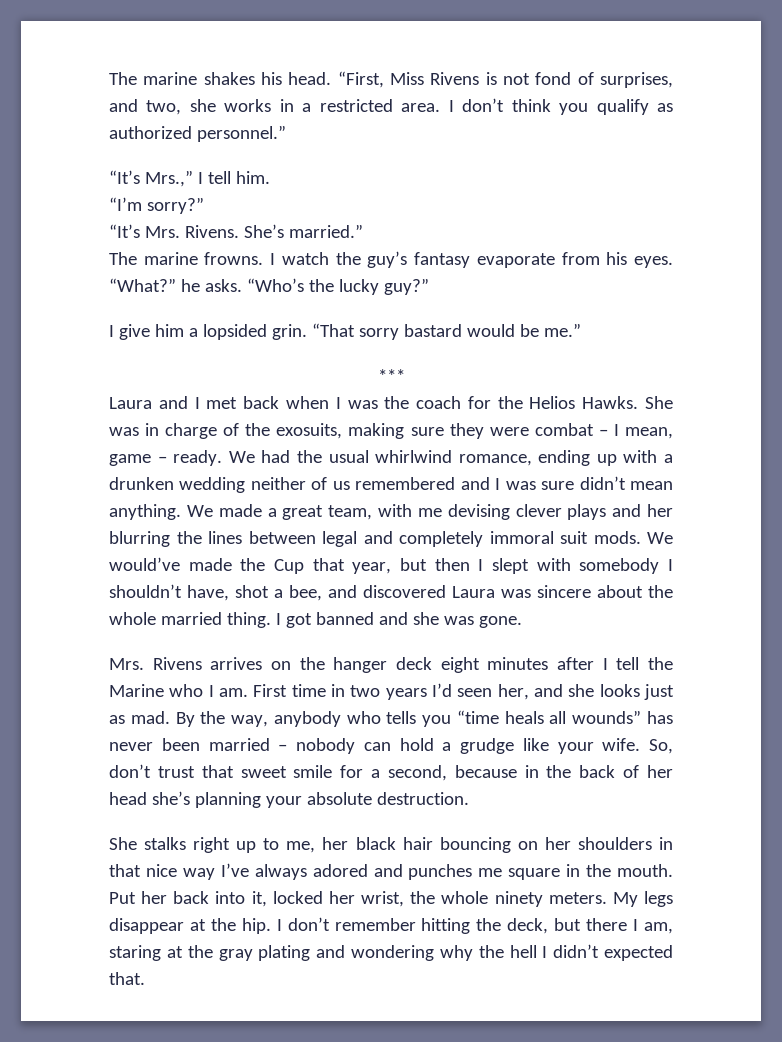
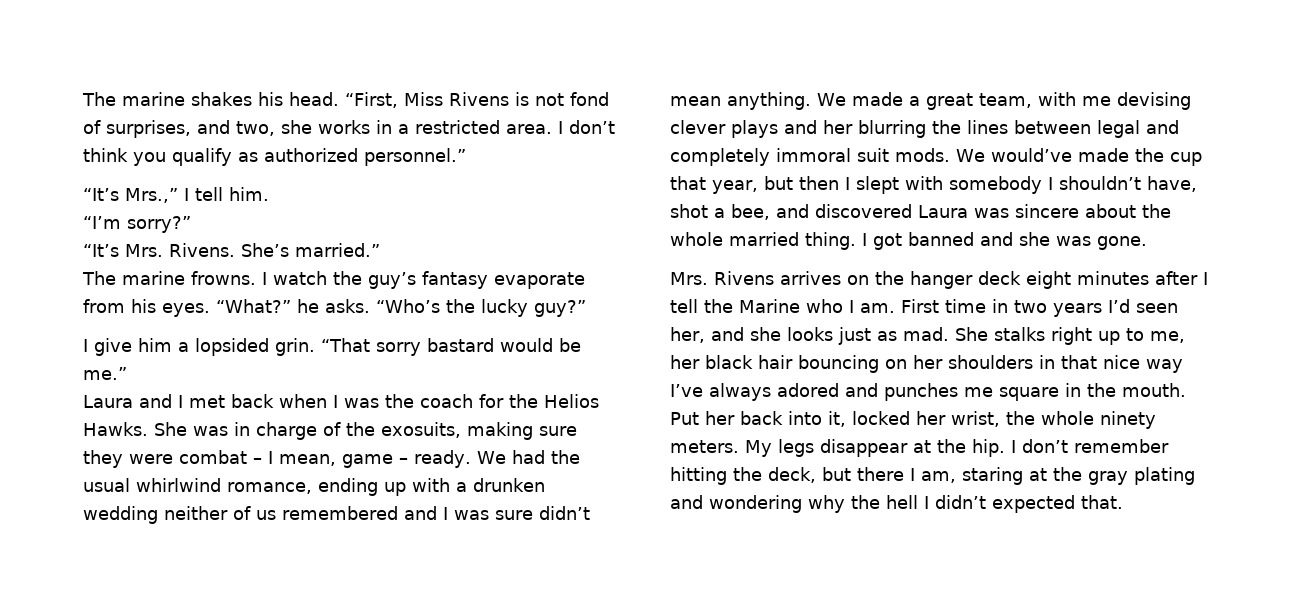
- ***
- We would’ve made the Cup that year, but then I slept with somebody I shouldn’t have, shot a bee, and discovered Laura was sincere about the whole married thing.
+ We would’ve made the cup that year, but then I slept with somebody I shouldn’t have, shot a bee, and discovered Laura was sincere about the whole married thing.
- First time in two years I’d seen her, and she looks just as mad. By the way, anybody who tells you “time heals all wounds” has never been married – nobody can hold a grudge like your wife. So, don’t trust that sweet smile for a second, because in the back of her head she’s planning your absolute destruction.
- She stalks right up to me, her black hair bouncing on her shoulders in that nice way I’ve always adored and punches me square in the mouth.
+ First time in two years I’d seen her, and she looks just as mad. She stalks right up to me, her black hair bouncing on her shoulders in that nice way I’ve always adored and punches me square in the mouth.

